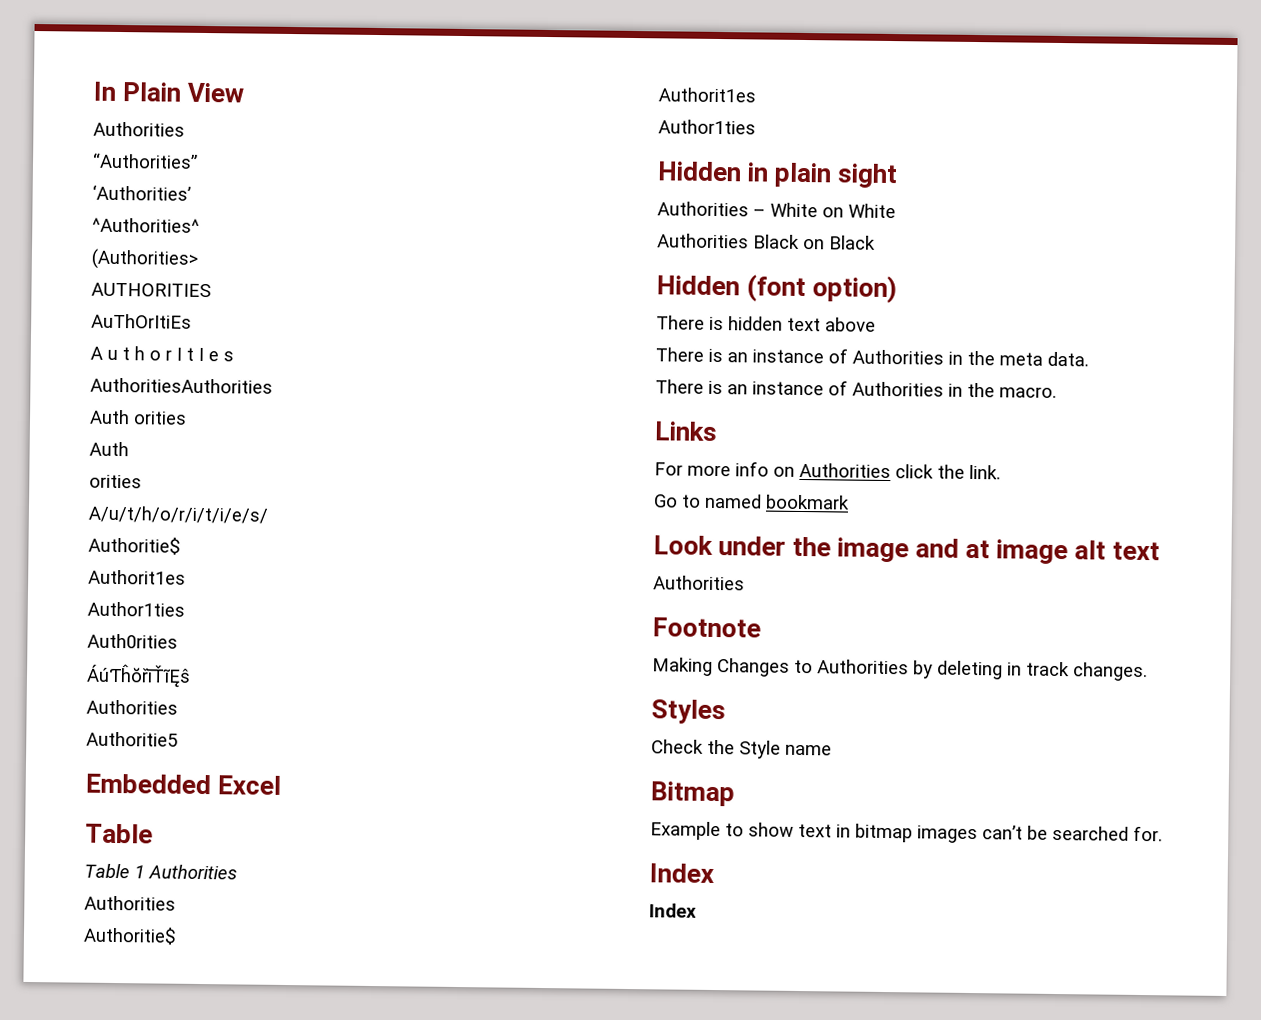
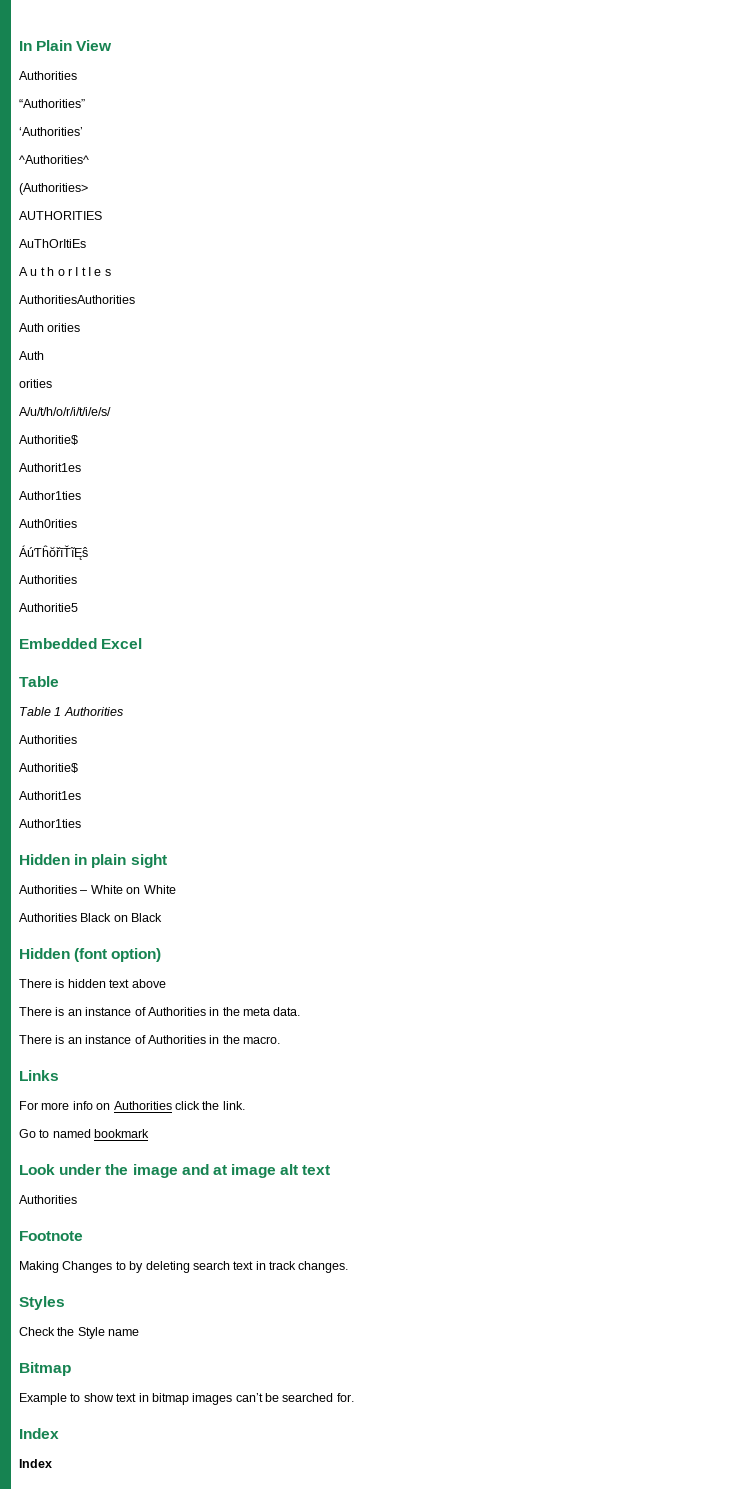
- Making Changes to Authorities by deleting in track changes.
+ Making Changes to by deleting search text in track changes.

